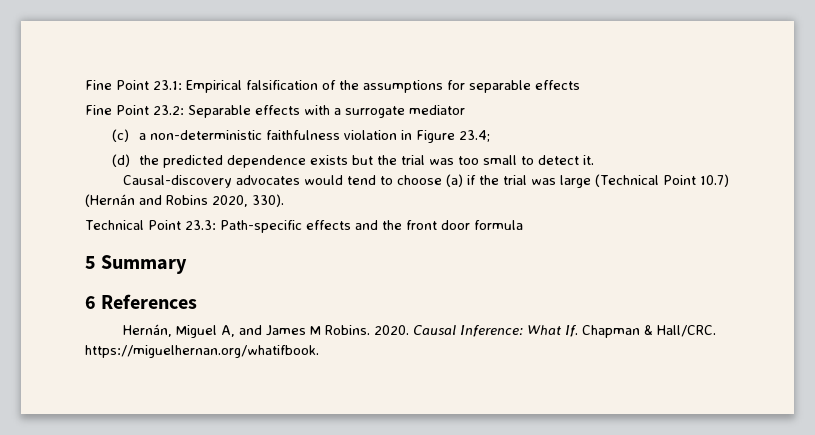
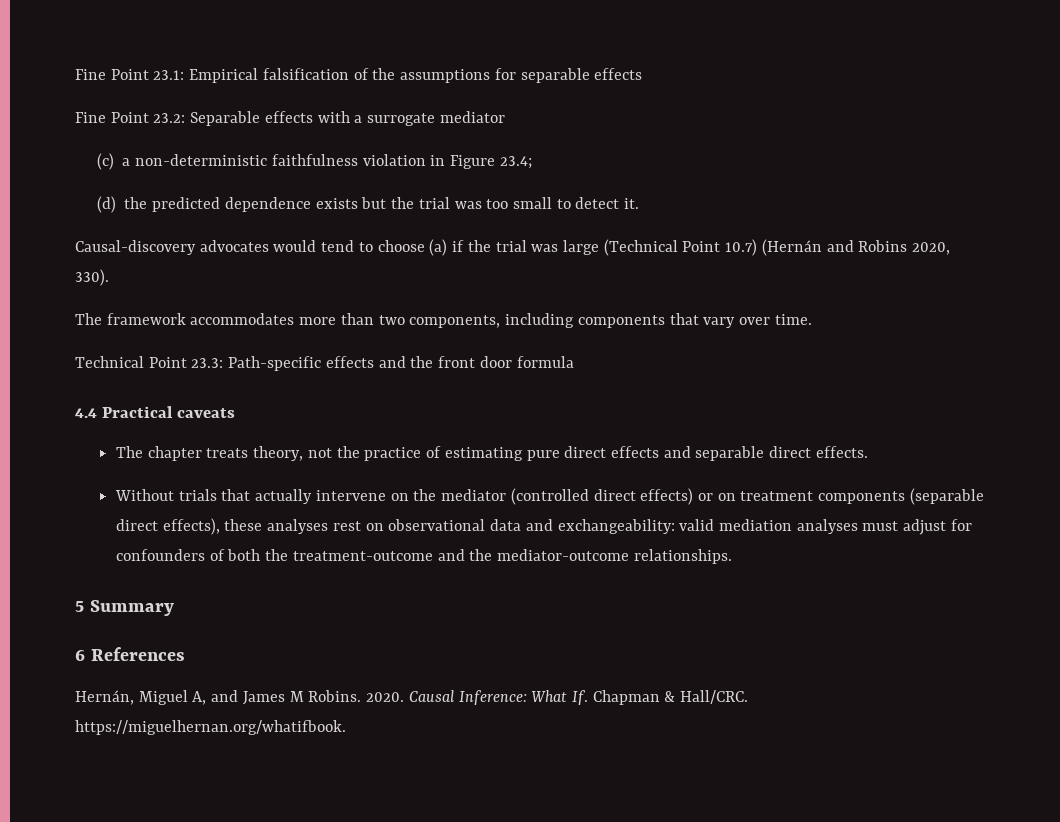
+ The framework accommodates more than two components, including components that vary over time.
+ 4.4 Practical caveats
+ The chapter treats theory, not the practice of estimating pure direct effects and separable direct effects.
+ Without trials that actually intervene on the mediator (controlled direct effects) or on treatment components (separable direct effects), these analyses rest on observational data and exchangeability: valid mediation analyses must adjust for confounders of both the treatment-outcome and the mediator-outcome relationships.

